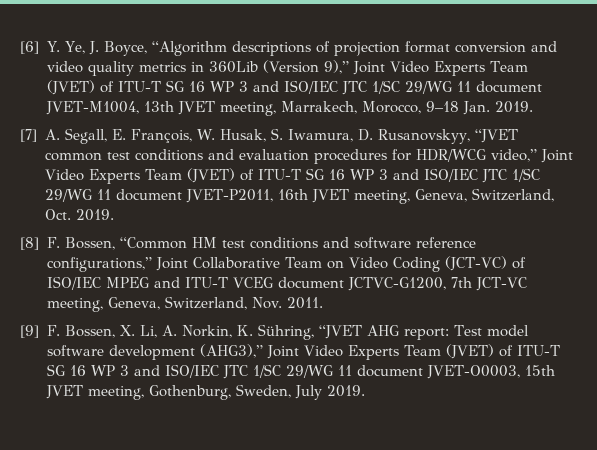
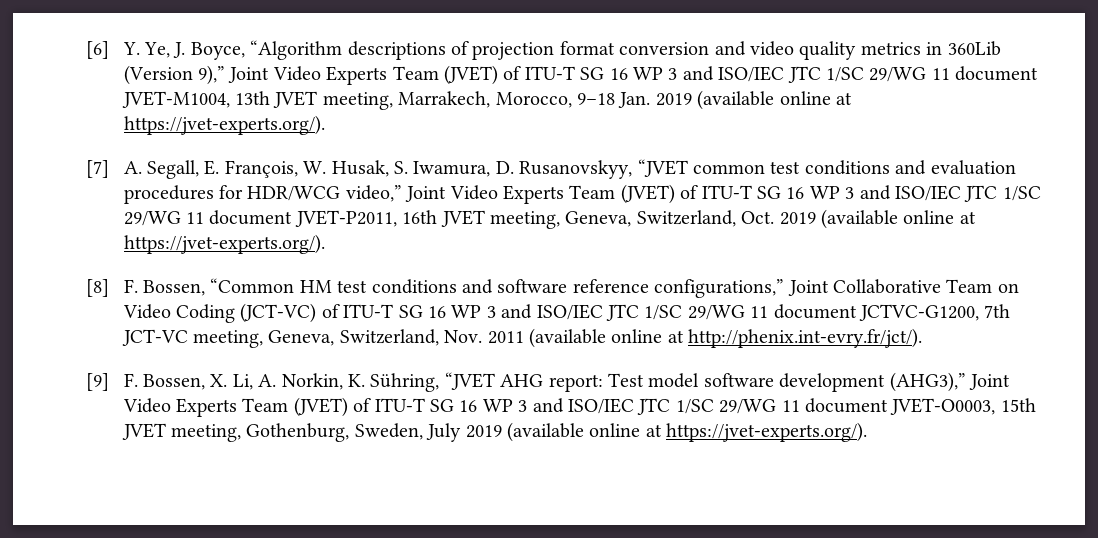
- [6] Y. Ye, J. Boyce, “Algorithm descriptions of projection format conversion and video quality metrics in 360Lib (Version 9),” Joint Video Experts Team (JVET) of ITU-T SG 16 WP 3 and ISO/IEC JTC 1/SC 29/WG 11 document JVET-M1004, 13th JVET meeting, Marrakech, Morocco, 9–18 Jan. 2019.
+ [6] Y. Ye, J. Boyce, “Algorithm descriptions of projection format conversion and video quality metrics in 360Lib (Version 9),” Joint Video Experts Team (JVET) of ITU-T SG 16 WP 3 and ISO/IEC JTC 1/SC 29/WG 11 document JVET-M1004, 13th JVET meeting, Marrakech, Morocco, 9–18 Jan. 2019 (available online at https://jvet-experts.org/).
- [7] A. Segall, E. François, W. Husak, S. Iwamura, D. Rusanovskyy, “JVET common test conditions and evaluation procedures for HDR/WCG video,” Joint Video Experts Team (JVET) of ITU-T SG 16 WP 3 and ISO/IEC JTC 1/SC 29/WG 11 document JVET-P2011, 16th JVET meeting, Geneva, Switzerland, Oct. 2019.
+ [7] A. Segall, E. François, W. Husak, S. Iwamura, D. Rusanovskyy, “JVET common test conditions and evaluation procedures for HDR/WCG video,” Joint Video Experts Team (JVET) of ITU-T SG 16 WP 3 and ISO/IEC JTC 1/SC 29/WG 11 document JVET-P2011, 16th JVET meeting, Geneva, Switzerland, Oct. 2019 (available online at https://jvet-experts.org/).
- [8] F. Bossen, “Common HM test conditions and software reference configurations,” Joint Collaborative Team on Video Coding (JCT-VC) of ISO/IEC MPEG and ITU-T VCEG document JCTVC-G1200, 7th JCT-VC meeting, Geneva, Switzerland, Nov. 2011.
+ [8] F. Bossen, “Common HM test conditions and software reference configurations,” Joint Collaborative Team on Video Coding (JCT-VC) of ITU-T SG 16 WP 3 and ISO/IEC JTC 1/SC 29/WG 11 document JCTVC-G1200, 7th JCT-VC meeting, Geneva, Switzerland, Nov. 2011 (available online at http://phenix.int-evry.fr/jct/).
- [9] F. Bossen, X. Li, A. Norkin, K. Sühring, “JVET AHG report: Test model software development (AHG3),” Joint Video Experts Team (JVET) of ITU-T SG 16 WP 3 and ISO/IEC JTC 1/SC 29/WG 11 document JVET-O0003, 15th JVET meeting, Gothenburg, Sweden, July 2019.
+ [9] F. Bossen, X. Li, A. Norkin, K. Sühring, “JVET AHG report: Test model software development (AHG3),” Joint Video Experts Team (JVET) of ITU-T SG 16 WP 3 and ISO/IEC JTC 1/SC 29/WG 11 document JVET-O0003, 15th JVET meeting, Gothenburg, Sweden, July 2019 (available online at https://jvet-experts.org/).

